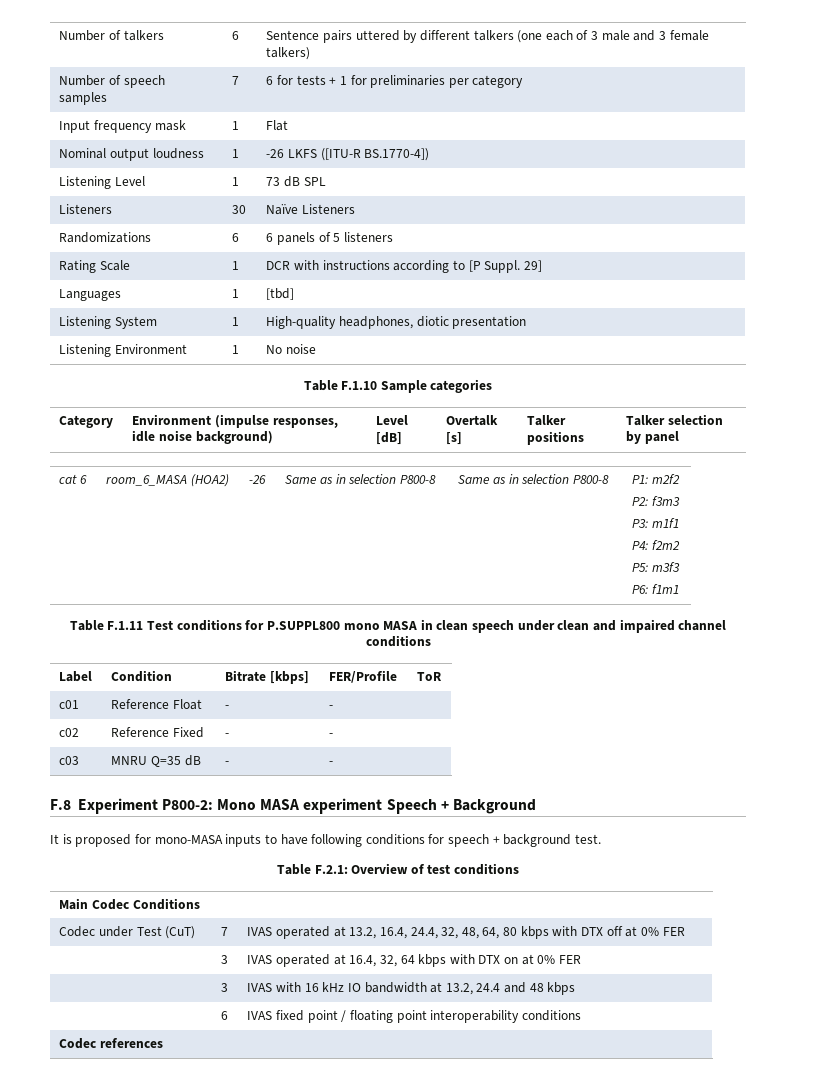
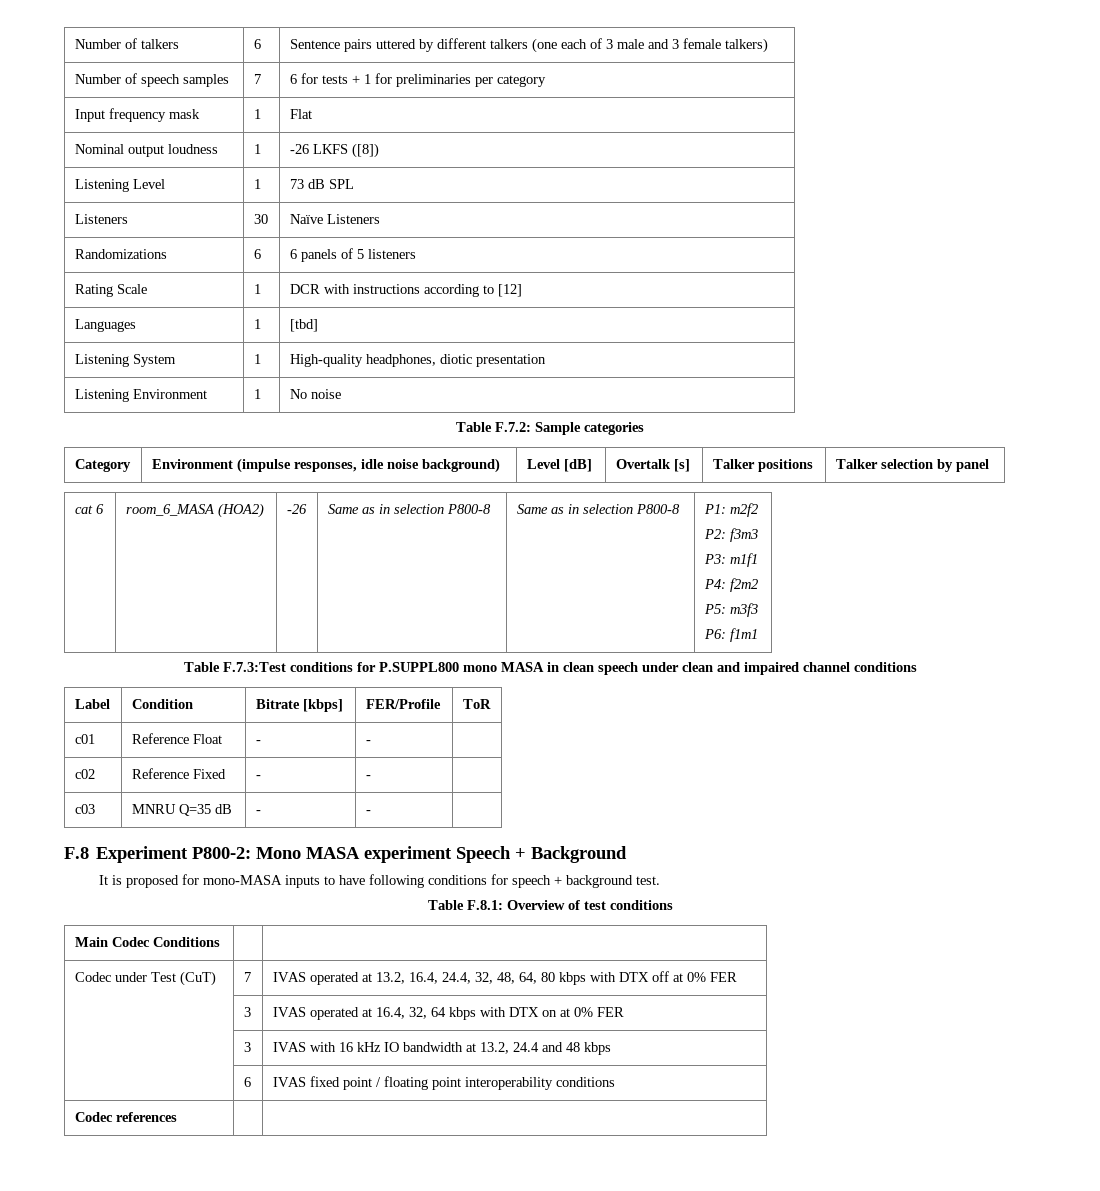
- Nominal output loudness | 1 | -26 LKFS ([ITU-R BS.1770-4])
+ Nominal output loudness | 1 | -26 LKFS ([8])
- Rating Scale | 1 | DCR with instructions according to [P Suppl. 29]
+ Rating Scale | 1 | DCR with instructions according to [12]
- Table F.1.10 Sample categories
+ Table F.7.2: Sample categories
- Table F.1.11 Test conditions for P.SUPPL800 mono MASA in clean speech under clean and impaired channel conditions
+ Table F.7.3:Test conditions for P.SUPPL800 mono MASA in clean speech under clean and impaired channel conditions
- Table F.2.1: Overview of test conditions
+ Table F.8.1: Overview of test conditions

